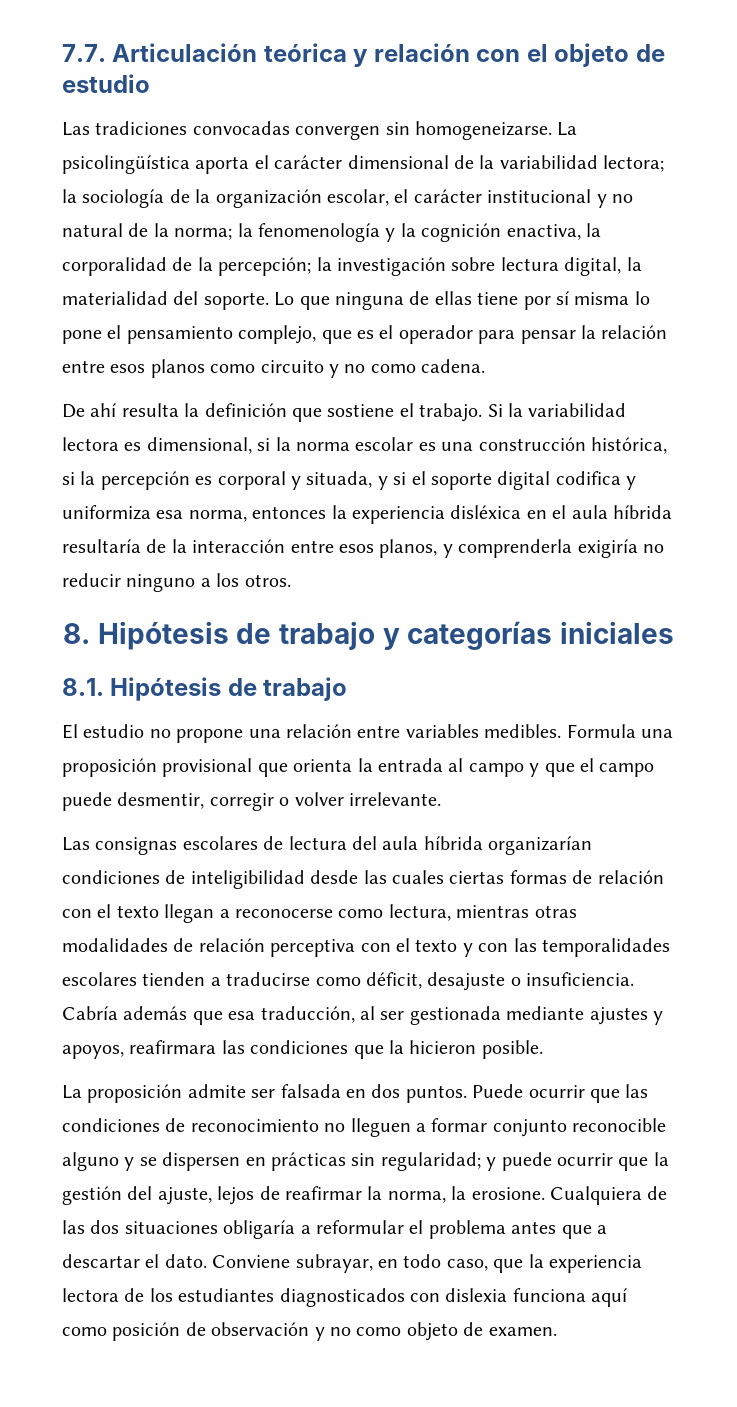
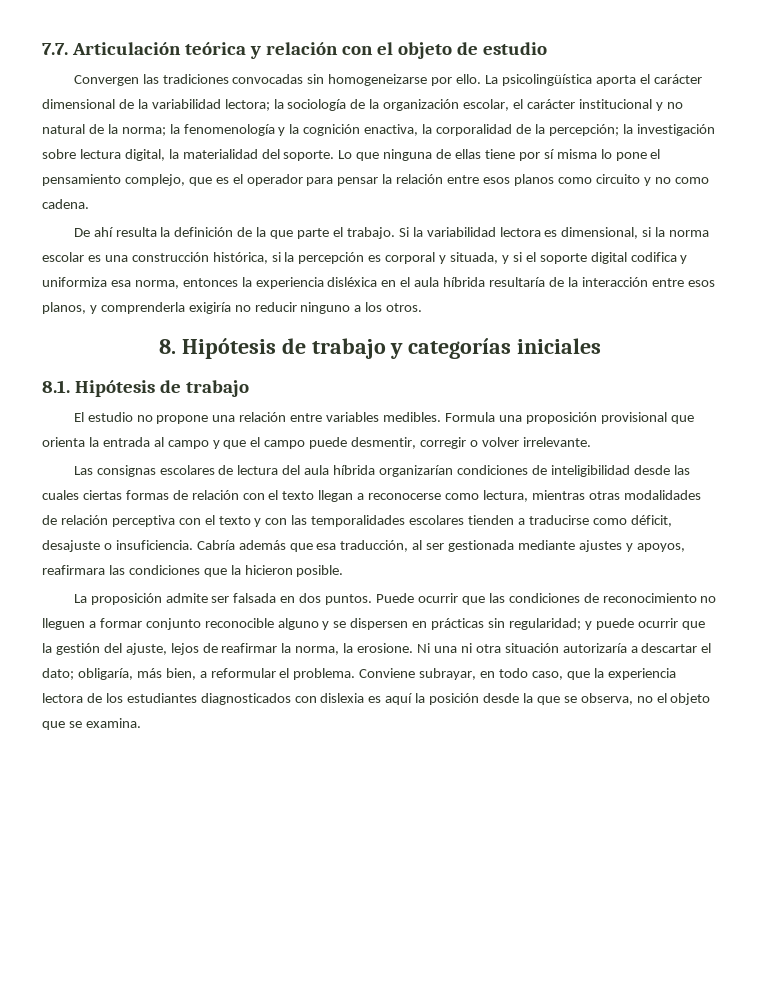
- Las tradiciones convocadas convergen sin homogeneizarse.
+ Convergen las tradiciones convocadas sin homogeneizarse por ello.
- De ahí resulta la definición que sostiene el trabajo.
+ De ahí resulta la definición de la que parte el trabajo.
- Cualquiera de las dos situaciones obligaría a reformular el problema antes que a descartar el dato.
+ Ni una ni otra situación autorizaría a descartar el dato; obligaría, más bien, a reformular el problema.
- Conviene subrayar, en todo caso, que la experiencia lectora de los estudiantes diagnosticados con dislexia funciona aquí como posición de observación y no como objeto de examen.
+ Conviene subrayar, en todo caso, que la experiencia lectora de los estudiantes diagnosticados con dislexia es aquí la posición desde la que se observa, no el objeto que se examina.

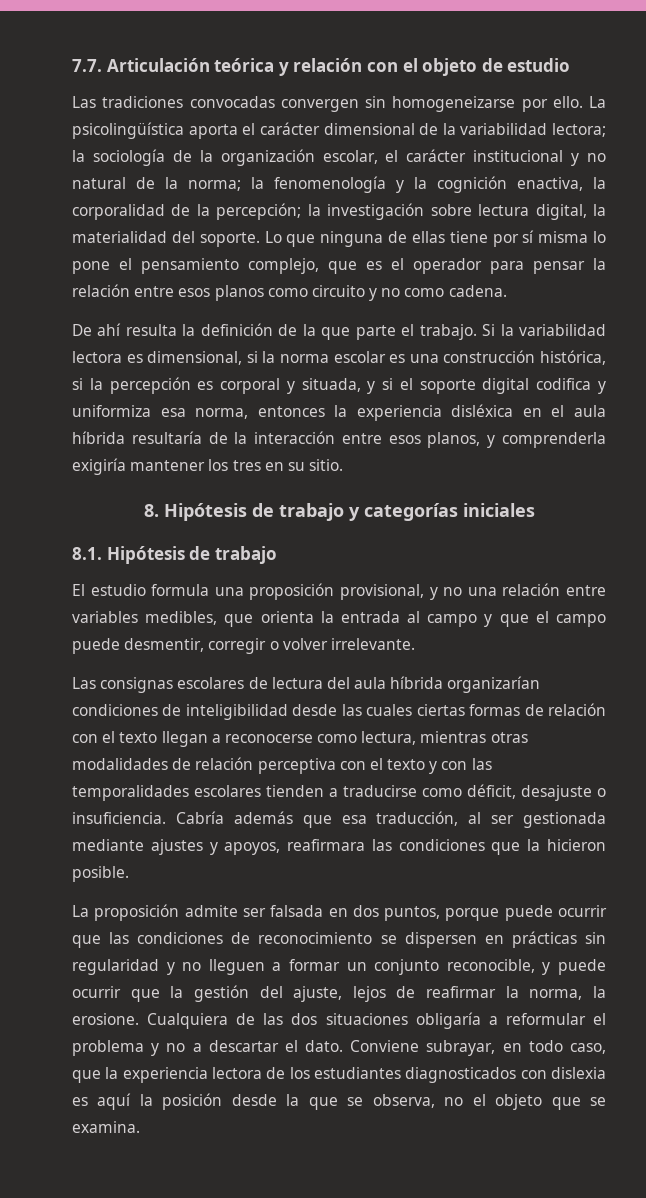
- Convergen las tradiciones convocadas sin homogeneizarse por ello.
+ Las tradiciones convocadas convergen sin homogeneizarse por ello.
- Si la variabilidad lectora es dimensional, si la norma escolar es una construcción histórica, si la percepción es corporal y situada, y si el soporte digital codifica y uniformiza esa norma, entonces la experiencia disléxica en el aula híbrida resultaría de la interacción entre esos planos, y comprenderla exigiría no reducir ninguno a los otros.
+ Si la variabilidad lectora es dimensional, si la norma escolar es una construcción histórica, si la percepción es corporal y situada, y si el soporte digital codifica y uniformiza esa norma, entonces la experiencia disléxica en el aula híbrida resultaría de la interacción entre esos planos, y comprenderla exigiría mantener los tres en su sitio.
- El estudio no propone una relación entre variables medibles. Formula una proposición provisional que orienta la entrada al campo y que el campo puede desmentir, corregir o volver irrelevante.
+ El estudio formula una proposición provisional, y no una relación entre variables medibles, que orienta la entrada al campo y que el campo puede desmentir, corregir o volver irrelevante.
- La proposición admite ser falsada en dos puntos. Puede ocurrir que las condiciones de reconocimiento no lleguen a formar conjunto reconocible alguno y se dispersen en prácticas sin regularidad; y puede ocurrir que la gestión del ajuste, lejos de reafirmar la norma, la erosione.
+ La proposición admite ser falsada en dos puntos, porque puede ocurrir que las condiciones de reconocimiento se dispersen en prácticas sin regularidad y no lleguen a formar un conjunto reconocible, y puede ocurrir que la gestión del ajuste, lejos de reafirmar la norma, la erosione.
- Ni una ni otra situación autorizaría a descartar el dato; obligaría, más bien, a reformular el problema.
+ Cualquiera de las dos situaciones obligaría a reformular el problema y no a descartar el dato.

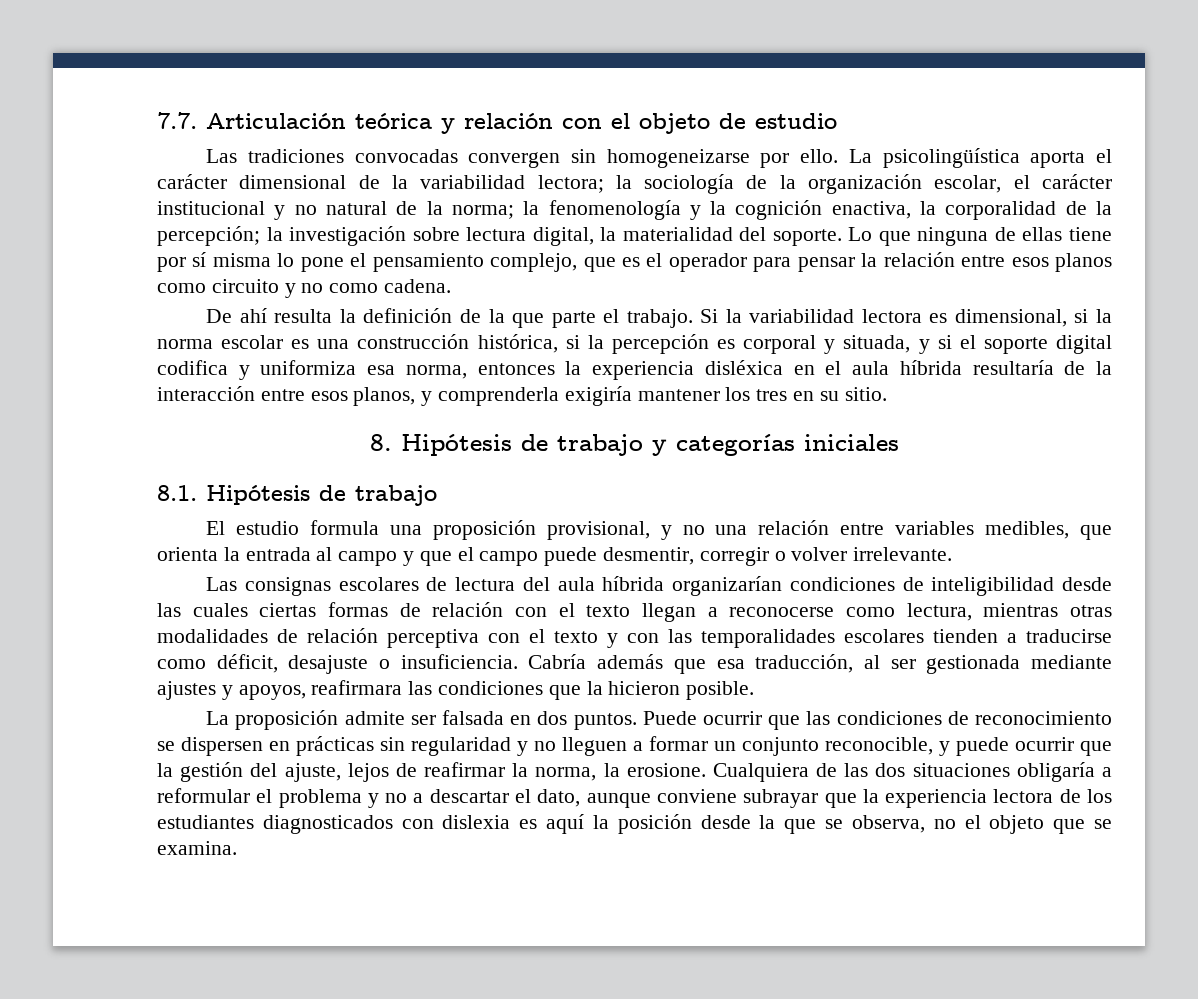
- La proposición admite ser falsada en dos puntos, porque puede ocurrir que las condiciones de reconocimiento se dispersen en prácticas sin regularidad y no lleguen a formar un conjunto reconocible, y puede ocurrir que la gestión del ajuste, lejos de reafirmar la norma, la erosione.
+ La proposición admite ser falsada en dos puntos. Puede ocurrir que las condiciones de reconocimiento se dispersen en prácticas sin regularidad y no lleguen a formar un conjunto reconocible, y puede ocurrir que la gestión del ajuste, lejos de reafirmar la norma, la erosione.
- Cualquiera de las dos situaciones obligaría a reformular el problema y no a descartar el dato. Conviene subrayar, en todo caso, que la experiencia lectora de los estudiantes diagnosticados con dislexia es aquí la posición desde la que se observa, no el objeto que se examina.
+ Cualquiera de las dos situaciones obligaría a reformular el problema y no a descartar el dato, aunque conviene subrayar que la experiencia lectora de los estudiantes diagnosticados con dislexia es aquí la posición desde la que se observa, no el objeto que se examina.

